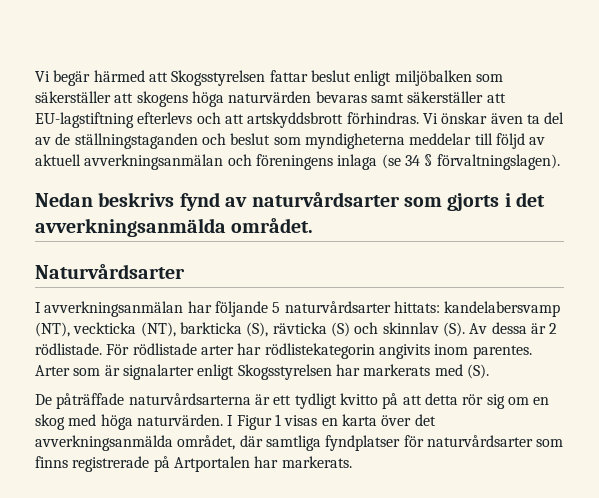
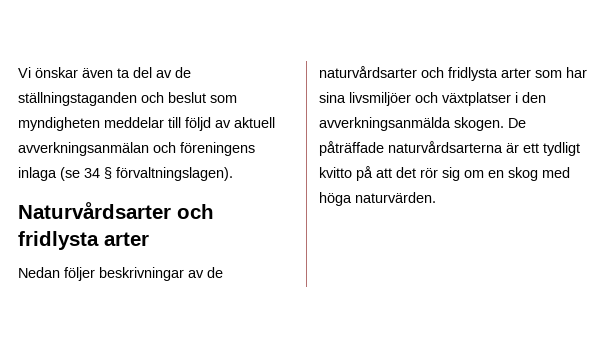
- Vi begär härmed att Skogsstyrelsen fattar beslut enligt miljöbalken som säkerställer att skogens höga naturvärden bevaras samt säkerställer att EU-lagstiftning efterlevs och att artskyddsbrott förhindras. Vi önskar även ta del av de ställningstaganden och beslut som myndigheterna meddelar till följd av aktuell avverkningsanmälan och föreningens inlaga (se 34 § förvaltningslagen).
+ Vi önskar även ta del av de ställningstaganden och beslut som myndigheten meddelar till följd av aktuell avverkningsanmälan och föreningens inlaga (se 34 § förvaltningslagen).
- Nedan beskrivs fynd av naturvårdsarter som gjorts i det avverkningsanmälda området.
- Naturvårdsarter
- I avverkningsanmälan har följande 5 naturvårdsarter hittats: kandelabersvamp (NT), veckticka (NT), barkticka (S), rävticka (S) och skinnlav (S). Av dessa är 2 rödlistade. För rödlistade arter har rödlistekategorin angivits inom parentes. Arter som är signalarter enligt Skogsstyrelsen har markerats med (S).
- De påträffade naturvårdsarterna är ett tydligt kvitto på att detta rör sig om en skog med höga naturvärden. I Figur 1 visas en karta över det avverkningsanmälda området, där samtliga fyndplatser för naturvårdsarter som finns registrerade på Artportalen har markerats.
+ Naturvårdsarter och fridlysta arter
+ Nedan följer beskrivningar av de naturvårdsarter och fridlysta arter som har sina livsmiljöer och växtplatser i den avverkningsanmälda skogen. De påträffade naturvårdsarterna är ett tydligt kvitto på att det rör sig om en skog med höga naturvärden.

